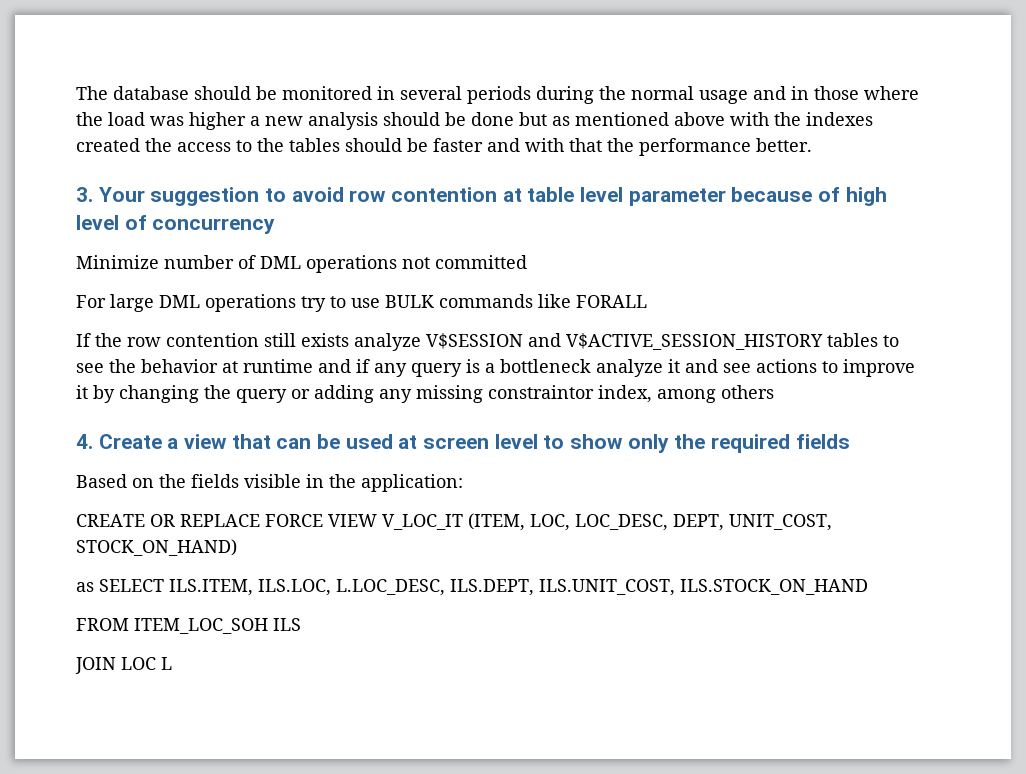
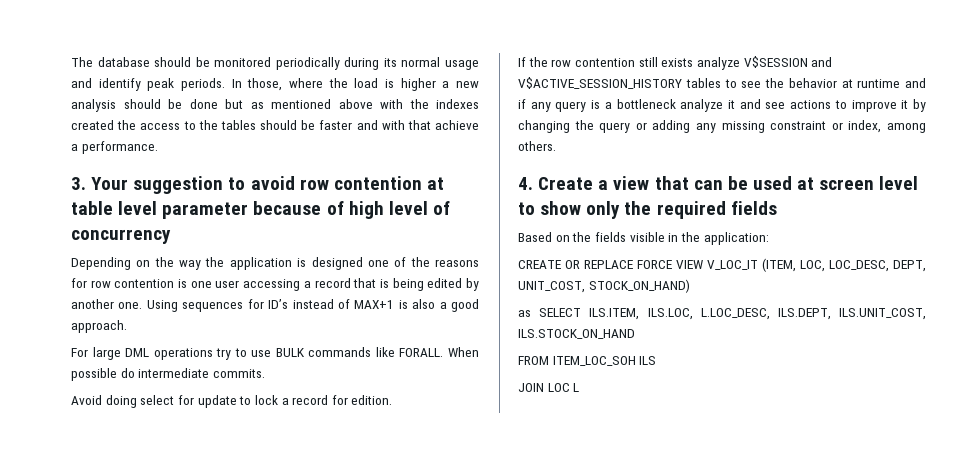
- The database should be monitored in several periods during the normal usage and in those where the load was higher a new analysis should be done but as mentioned above with the indexes created the access to the tables should be faster and with that the performance better.
+ The database should be monitored periodically during its normal usage and identify peak periods. In those, where the load is higher a new analysis should be done but as mentioned above with the indexes created the access to the tables should be faster and with that achieve a performance.
- Minimize number of DML operations not committed
+ Depending on the way the application is designed one of the reasons for row contention is one user accessing a record that is being edited by another one. Using sequences for ID’s instead of MAX+1 is also a good approach.
- For large DML operations try to use BULK commands like FORALL
+ For large DML operations try to use BULK commands like FORALL. When possible do intermediate commits.
+ Avoid doing select for update to lock a record for edition.
- If the row contention still exists analyze V$SESSION and V$ACTIVE_SESSION_HISTORY tables to see the behavior at runtime and if any query is a bottleneck analyze it and see actions to improve it by changing the query or adding any missing constraintor index, among others
+ If the row contention still exists analyze V$SESSION and V$ACTIVE_SESSION_HISTORY tables to see the behavior at runtime and if any query is a bottleneck analyze it and see actions to improve it by changing the query or adding any missing constraint or index, among others.

